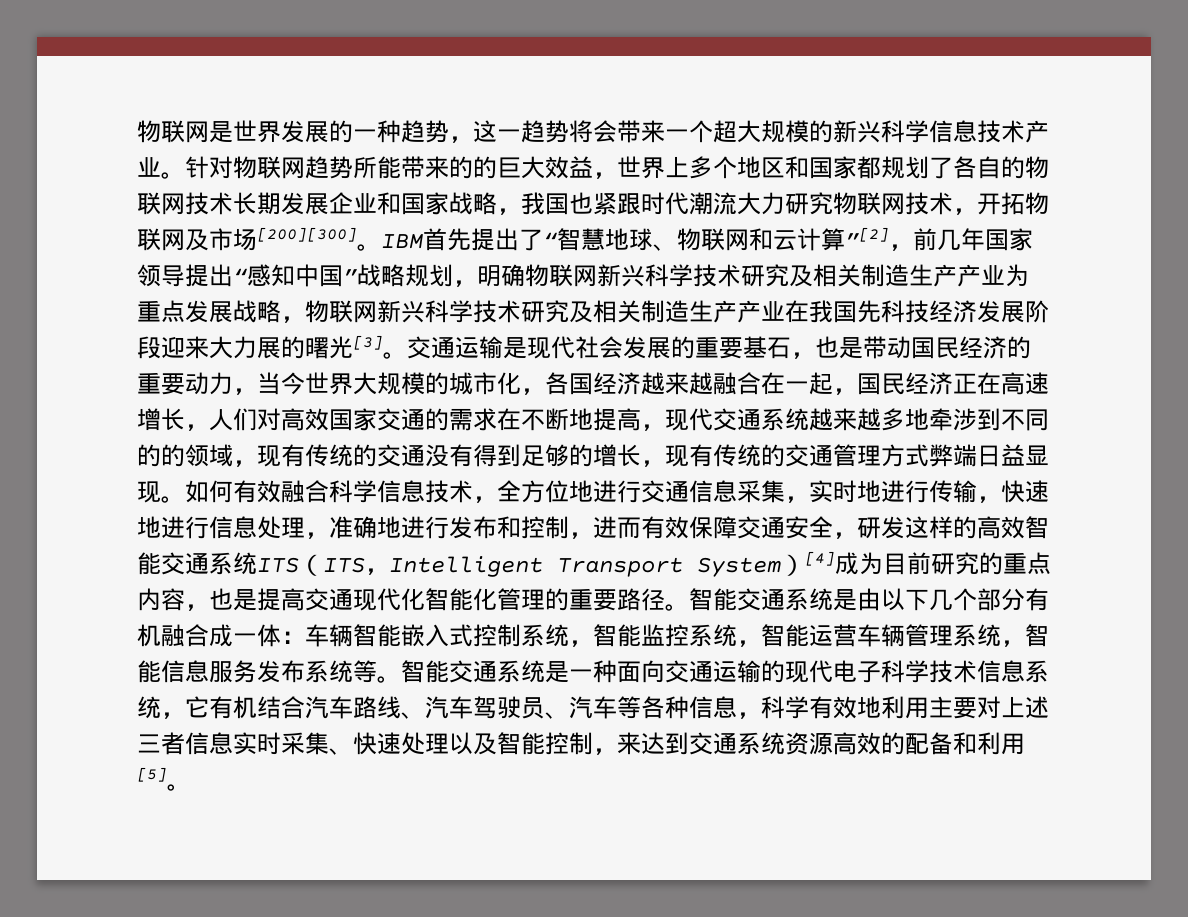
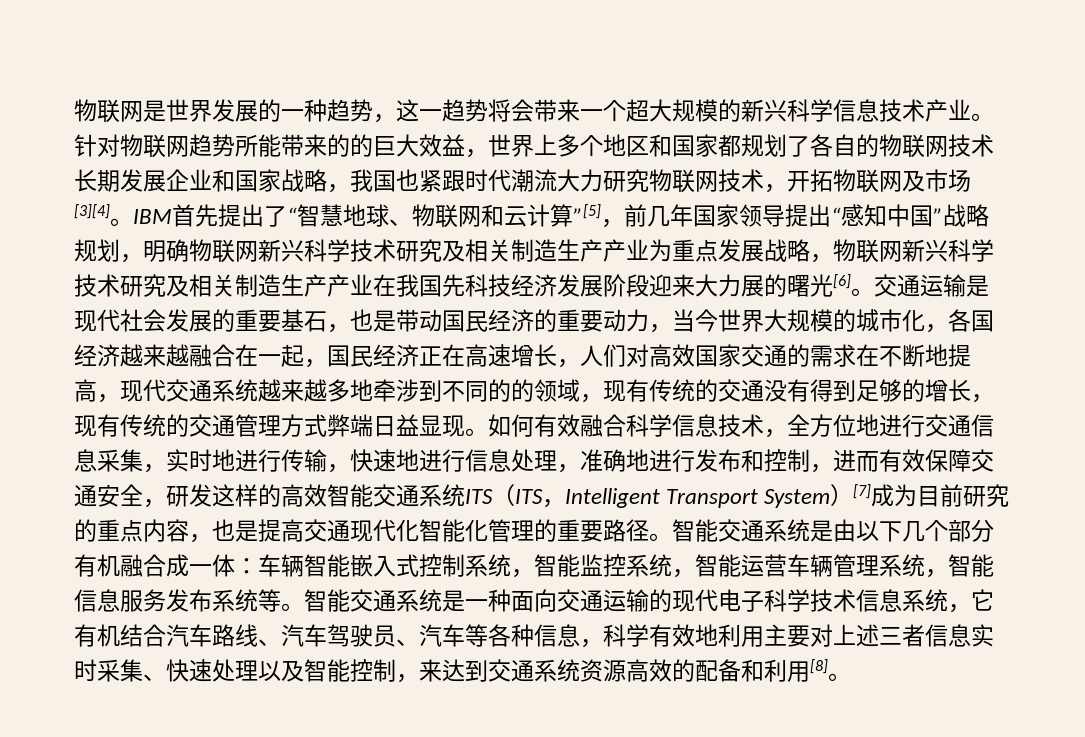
- 针对物联网趋势所能带来的的巨大效益，世界上多个地区和国家都规划了各自的物联网技术长期发展企业和国家战略，我国也紧跟时代潮流大力研究物联网技术，开拓物联网及市场[200][300]。
+ 针对物联网趋势所能带来的的巨大效益，世界上多个地区和国家都规划了各自的物联网技术长期发展企业和国家战略，我国也紧跟时代潮流大力研究物联网技术，开拓物联网及市场[3][4]。
- IBM首先提出了“智慧地球、物联网和云计算”[2]，前几年国家领导提出“感知中国”战略规划，明确物联网新兴科学技术研究及相关制造生产产业为重点发展战略，物联网新兴科学技术研究及相关制造生产产业在我国先科技经济发展阶段迎来大力展的曙光[3]。
+ IBM首先提出了“智慧地球、物联网和云计算”[5]，前几年国家领导提出“感知中国”战略规划，明确物联网新兴科学技术研究及相关制造生产产业为重点发展战略，物联网新兴科学技术研究及相关制造生产产业在我国先科技经济发展阶段迎来大力展的曙光[6]。
- 如何有效融合科学信息技术，全方位地进行交通信息采集，实时地进行传输，快速地进行信息处理，准确地进行发布和控制，进而有效保障交通安全，研发这样的高效智能交通系统ITS（ITS，Intelligent Transport System）[4]成为目前研究的重点内容，也是提高交通现代化智能化管理的重要路径。
+ 如何有效融合科学信息技术，全方位地进行交通信息采集，实时地进行传输，快速地进行信息处理，准确地进行发布和控制，进而有效保障交通安全，研发这样的高效智能交通系统ITS（ITS，Intelligent Transport System）[7]成为目前研究的重点内容，也是提高交通现代化智能化管理的重要路径。
- 智能交通系统是一种面向交通运输的现代电子科学技术信息系统，它有机结合汽车路线、汽车驾驶员、汽车等各种信息，科学有效地利用主要对上述三者信息实时采集、快速处理以及智能控制，来达到交通系统资源高效的配备和利用[5]。
+ 智能交通系统是一种面向交通运输的现代电子科学技术信息系统，它有机结合汽车路线、汽车驾驶员、汽车等各种信息，科学有效地利用主要对上述三者信息实时采集、快速处理以及智能控制，来达到交通系统资源高效的配备和利用[8]。

